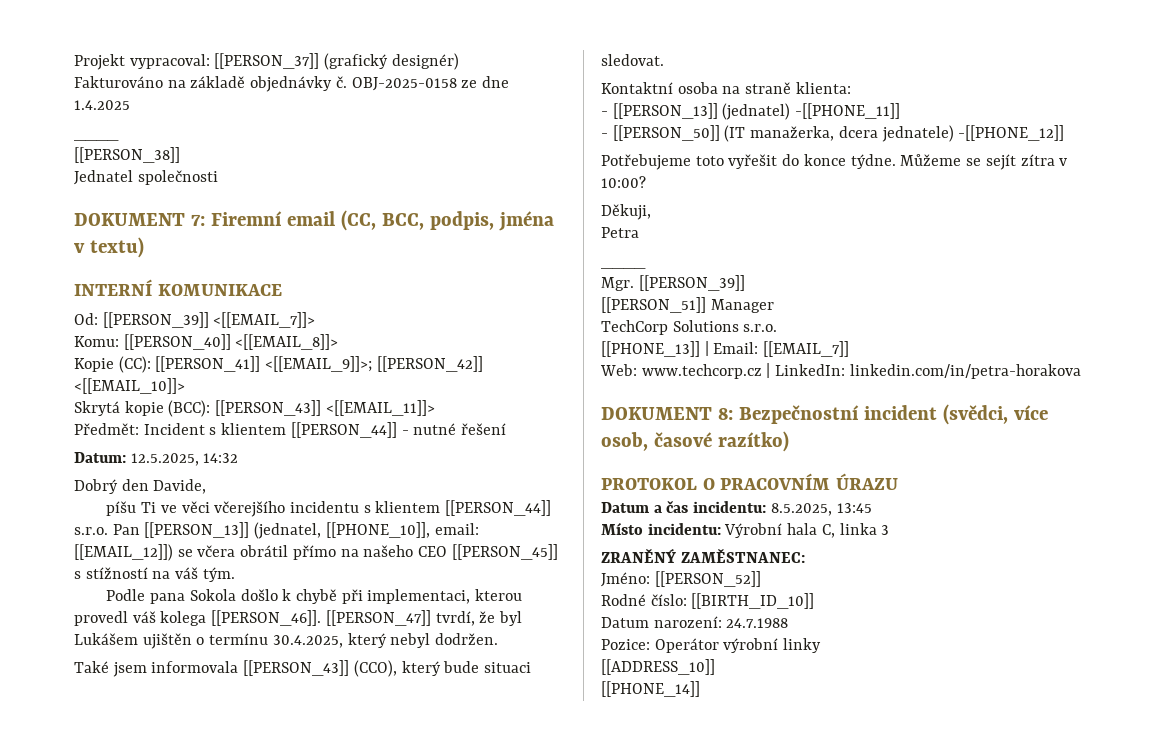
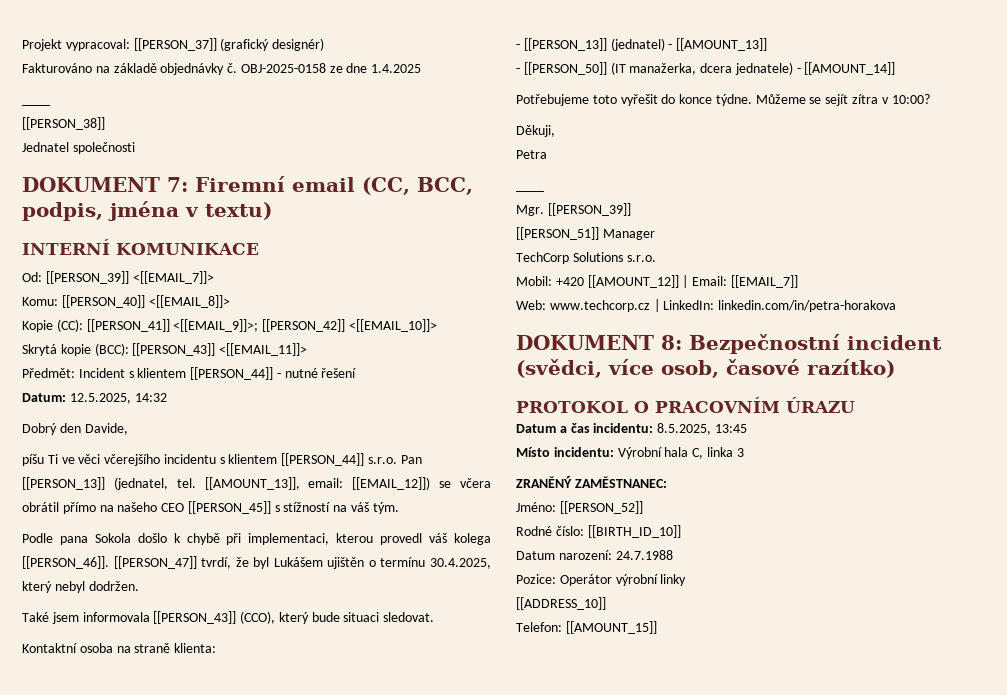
- píšu Ti ve věci včerejšího incidentu s klientem [[PERSON_44]] s.r.o. Pan [[PERSON_13]] (jednatel, [[PHONE_10]], email: [[EMAIL_12]]) se včera obrátil přímo na našeho CEO [[PERSON_45]] s stížností na váš tým.
+ píšu Ti ve věci včerejšího incidentu s klientem [[PERSON_44]] s.r.o. Pan [[PERSON_13]] (jednatel, tel. [[AMOUNT_13]], email: [[EMAIL_12]]) se včera obrátil přímo na našeho CEO [[PERSON_45]] s stížností na váš tým.
- - [[PERSON_13]] (jednatel) -[[PHONE_11]]
+ - [[PERSON_13]] (jednatel) - [[AMOUNT_13]]
- - [[PERSON_50]] (IT manažerka, dcera jednatele) -[[PHONE_12]]
+ - [[PERSON_50]] (IT manažerka, dcera jednatele) - [[AMOUNT_14]]
- [[PHONE_13]] | Email: [[EMAIL_7]]
+ Mobil: +420 [[AMOUNT_12]] | Email: [[EMAIL_7]]
- [[PHONE_14]]
+ Telefon: [[AMOUNT_15]]

